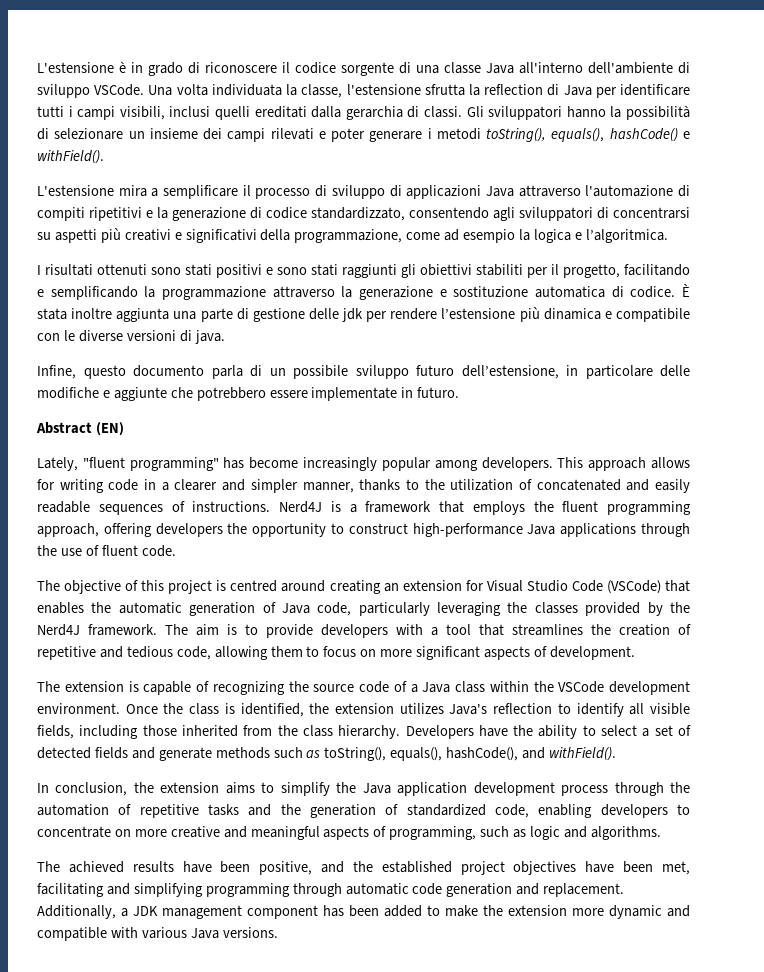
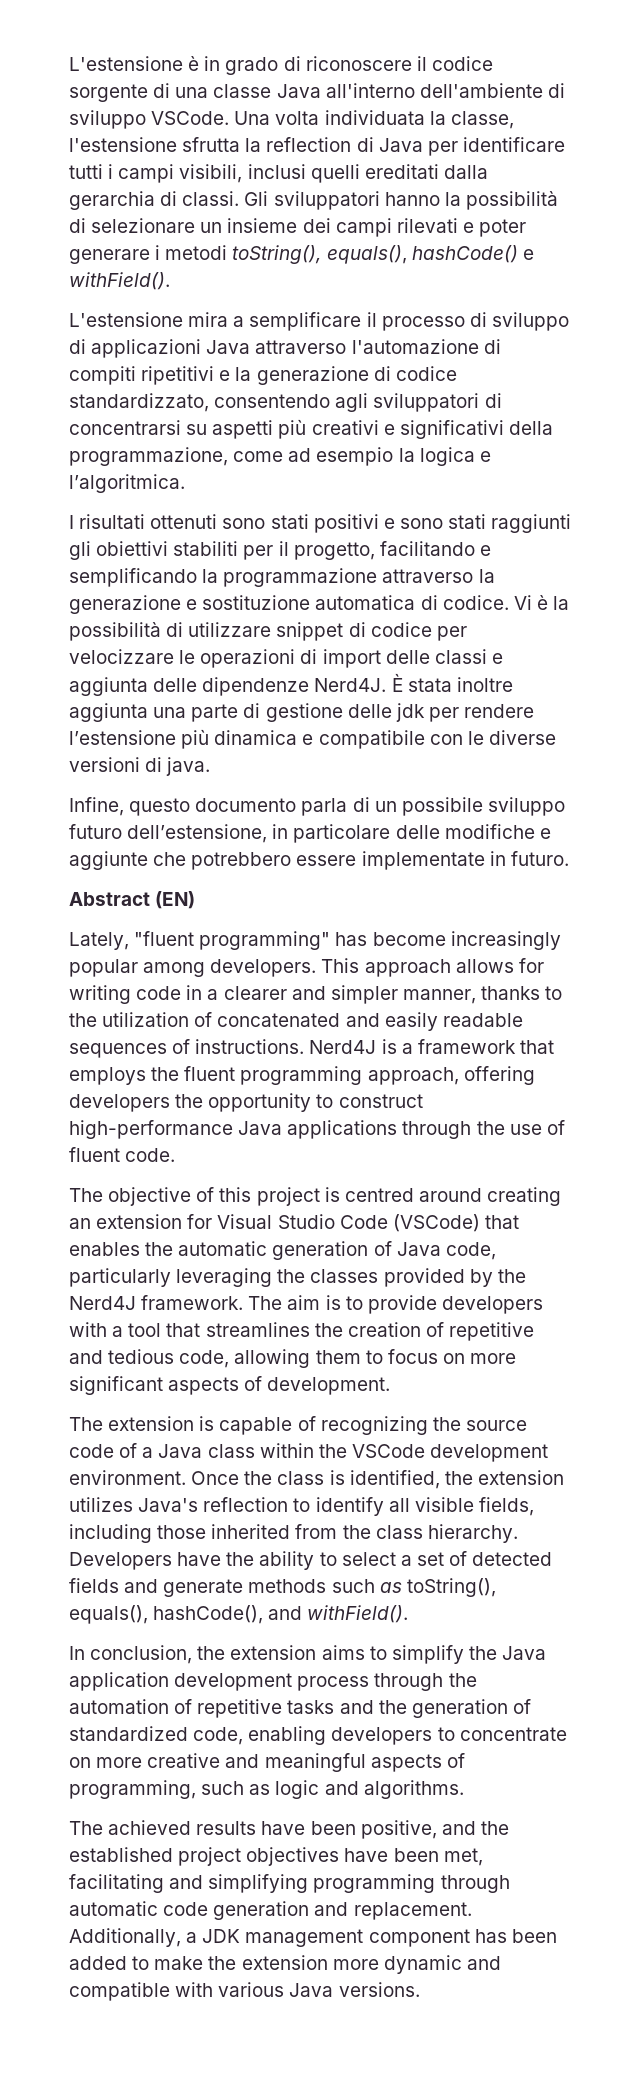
+ Vi è la possibilità di utilizzare snippet di codice per velocizzare le operazioni di import delle classi e aggiunta delle dipendenze Nerd4J.

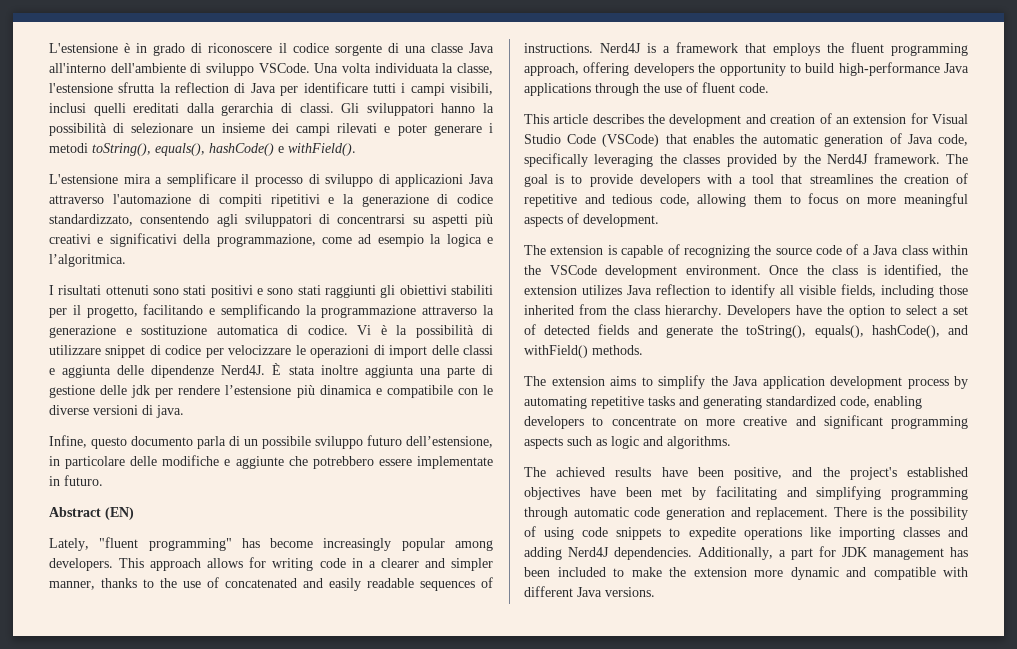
- This approach allows for writing code in a clearer and simpler manner, thanks to the utilization of concatenated and easily readable sequences of instructions.
+ This approach allows for writing code in a clearer and simpler manner, thanks to the use of concatenated and easily readable sequences of instructions.
- Nerd4J is a framework that employs the fluent programming approach, offering developers the opportunity to construct high-performance Java applications through the use of fluent code.
+ Nerd4J is a framework that employs the fluent programming approach, offering developers the opportunity to build high-performance Java applications through the use of fluent code.
- The objective of this project is centred around creating an extension for Visual Studio Code (VSCode) that enables the automatic generation of Java code, particularly leveraging the classes provided by the Nerd4J framework.
+ This article describes the development and creation of an extension for Visual Studio Code (VSCode) that enables the automatic generation of Java code, specifically leveraging the classes provided by the Nerd4J framework.
- The aim is to provide developers with a tool that streamlines the creation of repetitive and tedious code, allowing them to focus on more significant aspects of development.
+ The goal is to provide developers with a tool that streamlines the creation of repetitive and tedious code, allowing them to focus on more meaningful aspects of development.
- Once the class is identified, the extension utilizes Java's reflection to identify all visible fields, including those inherited from the class hierarchy.
+ Once the class is identified, the extension utilizes Java reflection to identify all visible fields, including those inherited from the class hierarchy.
- Developers have the ability to select a set of detected fields and generate methods such as toString(), equals(), hashCode(), and withField().
- In conclusion, the extension aims to simplify the Java application development process through the automation of repetitive tasks and the generation of standardized code, enabling developers to concentrate on more creative and meaningful aspects of programming, such as logic and algorithms.
+ Developers have the option to select a set of detected fields and generate the toString(), equals(), hashCode(), and withField() methods.
+ The extension aims to simplify the Java application development process by automating repetitive tasks and generating standardized code, enabling developers to concentrate on more creative and significant programming aspects such as logic and algorithms.
- The achieved results have been positive, and the established project objectives have been met, facilitating and simplifying programming through automatic code generation and replacement.
+ The achieved results have been positive, and the project's established objectives have been met by facilitating and simplifying programming through automatic code generation and replacement.
- Additionally, a JDK management component has been added to make the extension more dynamic and compatible with various Java versions.
+ There is the possibility of using code snippets to expedite operations like importing classes and adding Nerd4J dependencies. Additionally, a part for JDK management has been included to make the extension more dynamic and compatible with different Java versions.

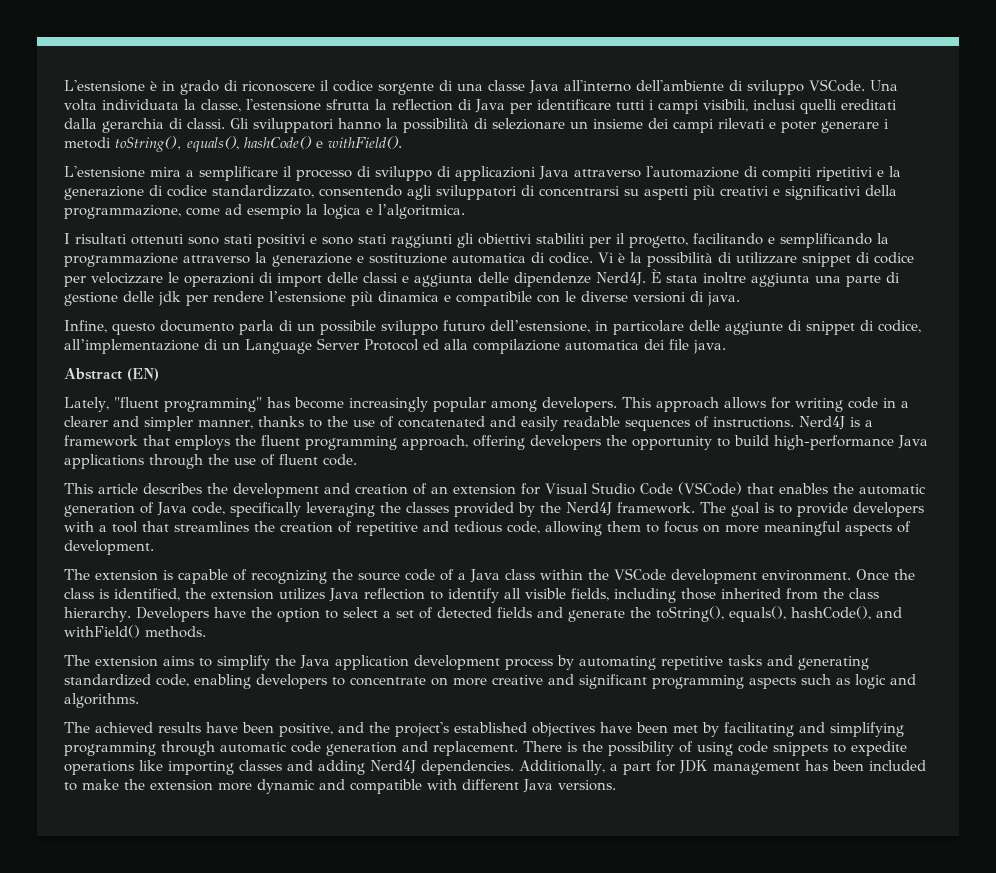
- Infine, questo documento parla di un possibile sviluppo futuro dell’estensione, in particolare delle modifiche e aggiunte che potrebbero essere implementate in futuro.
+ Infine, questo documento parla di un possibile sviluppo futuro dell’estensione, in particolare delle aggiunte di snippet di codice, all’implementazione di un Language Server Protocol ed alla compilazione automatica dei file java.

